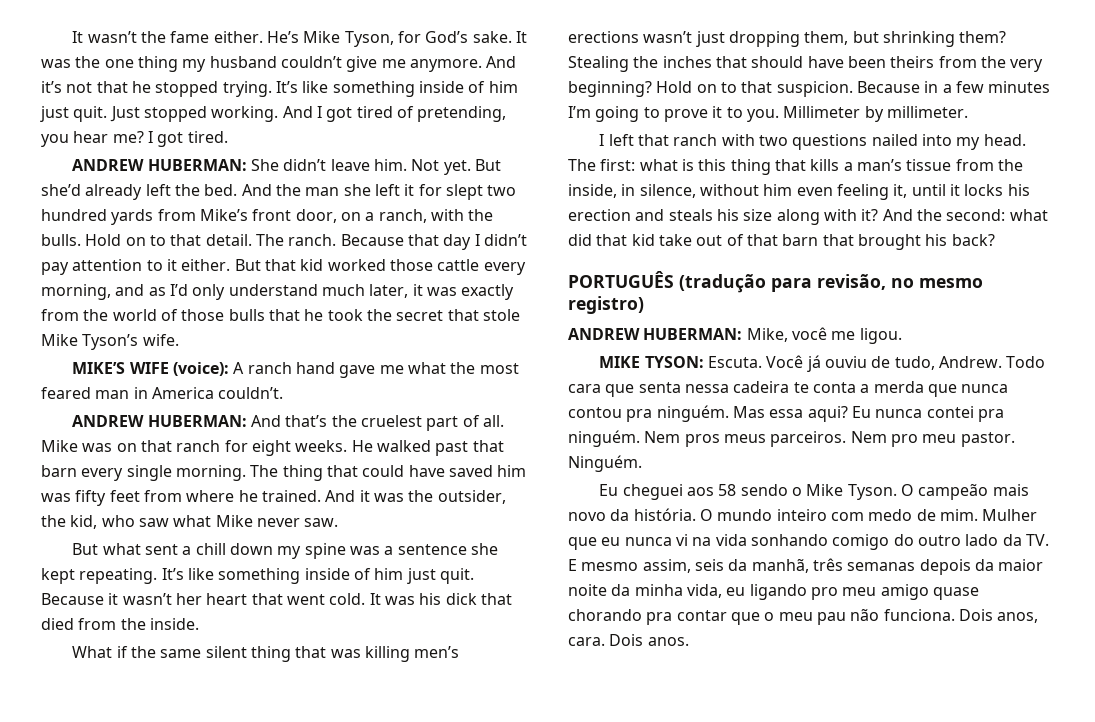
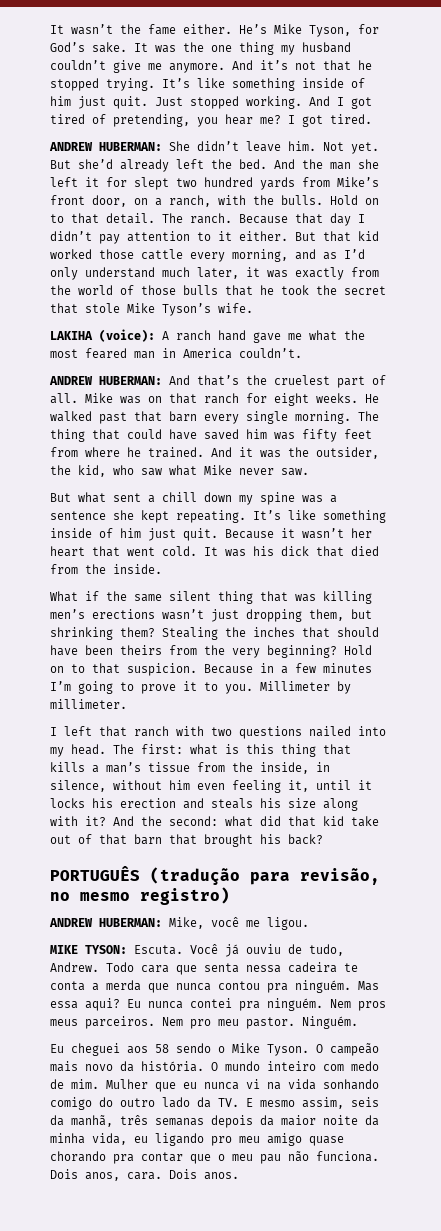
- MIKE’S WIFE (voice): A ranch hand gave me what the most feared man in America couldn’t.
+ LAKIHA (voice): A ranch hand gave me what the most feared man in America couldn’t.

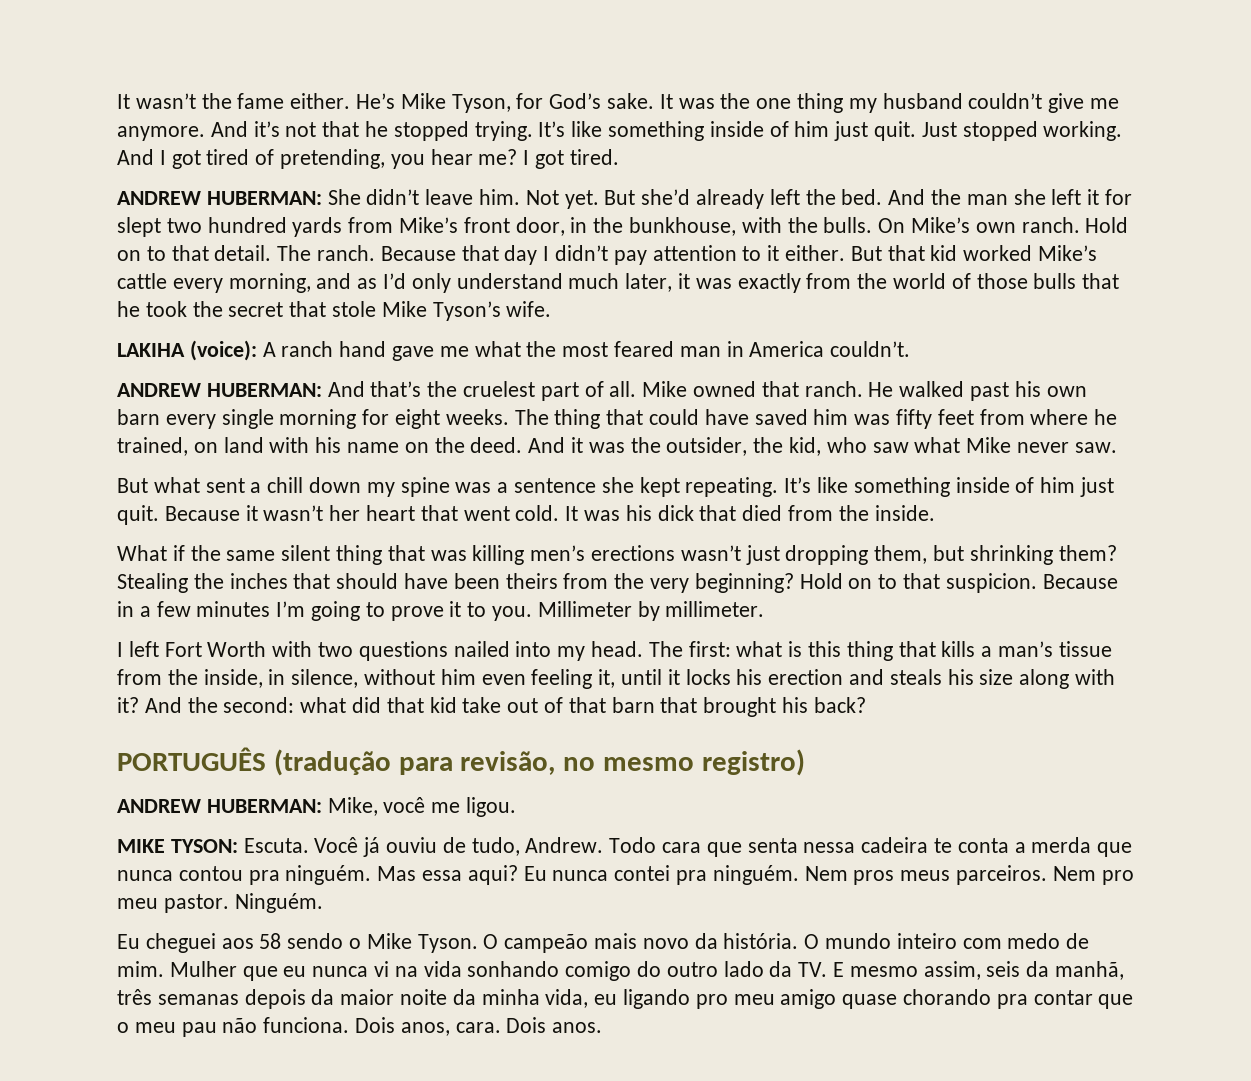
- And the man she left it for slept two hundred yards from Mike’s front door, on a ranch, with the bulls.
+ And the man she left it for slept two hundred yards from Mike’s front door, in the bunkhouse, with the bulls. On Mike’s own ranch.
- But that kid worked those cattle every morning, and as I’d only understand much later, it was exactly from the world of those bulls that he took the secret that stole Mike Tyson’s wife.
+ But that kid worked Mike’s cattle every morning, and as I’d only understand much later, it was exactly from the world of those bulls that he took the secret that stole Mike Tyson’s wife.
- Mike was on that ranch for eight weeks. He walked past that barn every single morning.
+ Mike owned that ranch. He walked past his own barn every single morning for eight weeks.
- The thing that could have saved him was fifty feet from where he trained.
+ The thing that could have saved him was fifty feet from where he trained, on land with his name on the deed.
- I left that ranch with two questions nailed into my head.
+ I left Fort Worth with two questions nailed into my head.

